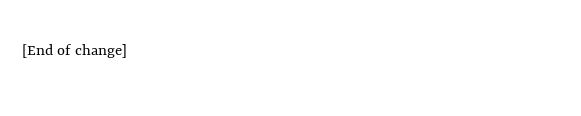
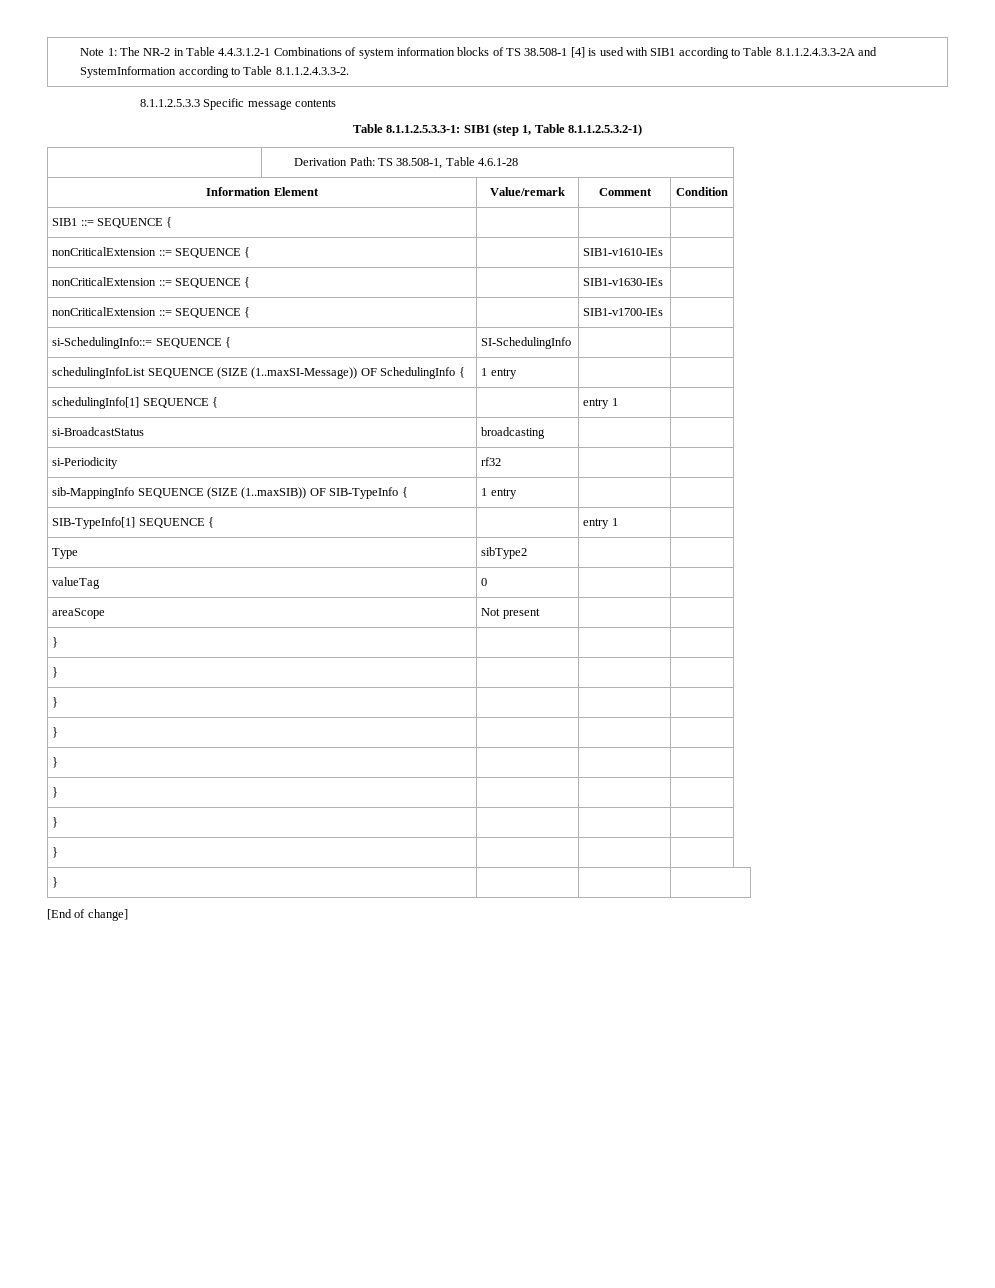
+ Note 1: The NR-2 in Table 4.4.3.1.2-1 Combinations of system information blocks of TS 38.508-1 [4] is used with SIB1 according to Table 8.1.1.2.4.3.3-2A and SystemInformation according to Table 8.1.1.2.4.3.3-2.
+ 8.1.1.2.5.3.3 Specific message contents
+ Table 8.1.1.2.5.3.3-1: SIB1 (step 1, Table 8.1.1.2.5.3.2-1)
+ | Derivation Path: TS 38.508-1, Table 4.6.1-28
+ Information Element | Value/remark | Comment | Condition
+ SIB1 ::= SEQUENCE { | | |
+ nonCriticalExtension ::= SEQUENCE { | | SIB1-v1610-IEs |
+ nonCriticalExtension ::= SEQUENCE { | | SIB1-v1630-IEs |
+ nonCriticalExtension ::= SEQUENCE { | | SIB1-v1700-IEs |
+ si-SchedulingInfo::= SEQUENCE { | SI-SchedulingInfo | |
+ schedulingInfoList SEQUENCE (SIZE (1..maxSI-Message)) OF SchedulingInfo { | 1 entry | |
+ schedulingInfo[1] SEQUENCE { | | entry 1 |
+ si-BroadcastStatus | broadcasting | |
+ si-Periodicity | rf32 | |
+ sib-MappingInfo SEQUENCE (SIZE (1..maxSIB)) OF SIB-TypeInfo { | 1 entry | |
+ SIB-TypeInfo[1] SEQUENCE { | | entry 1 |
+ Type | sibType2 | |
+ valueTag | 0 | |
+ areaScope | Not present | |
+ } | | |
+ } | | |
+ } | | |
+ } | | |
+ } | | |
+ } | | |
+ } | | |
+ } | | |
+ } | | |

